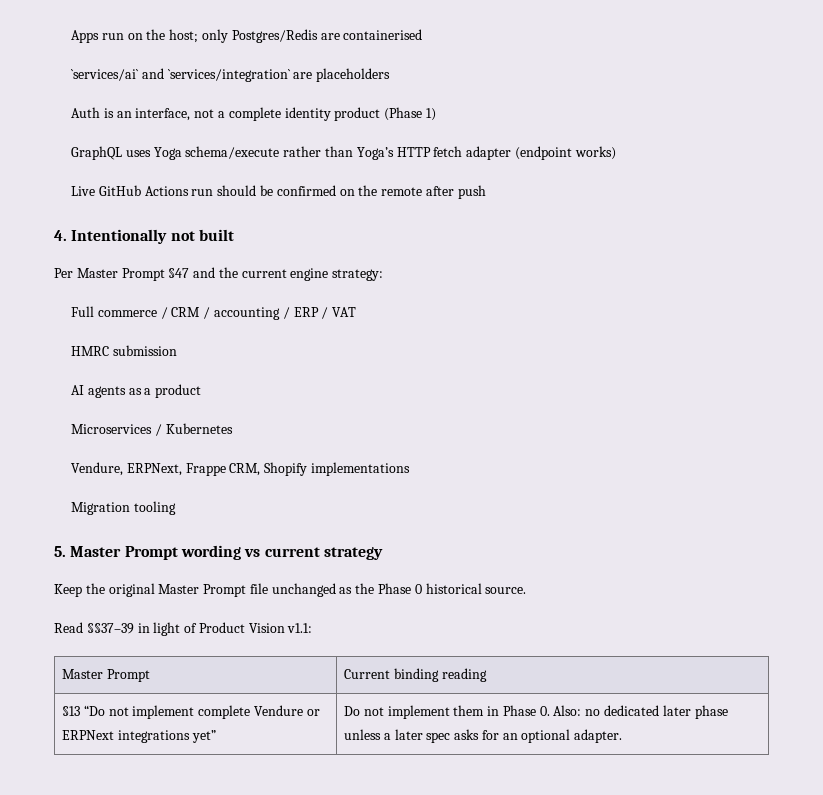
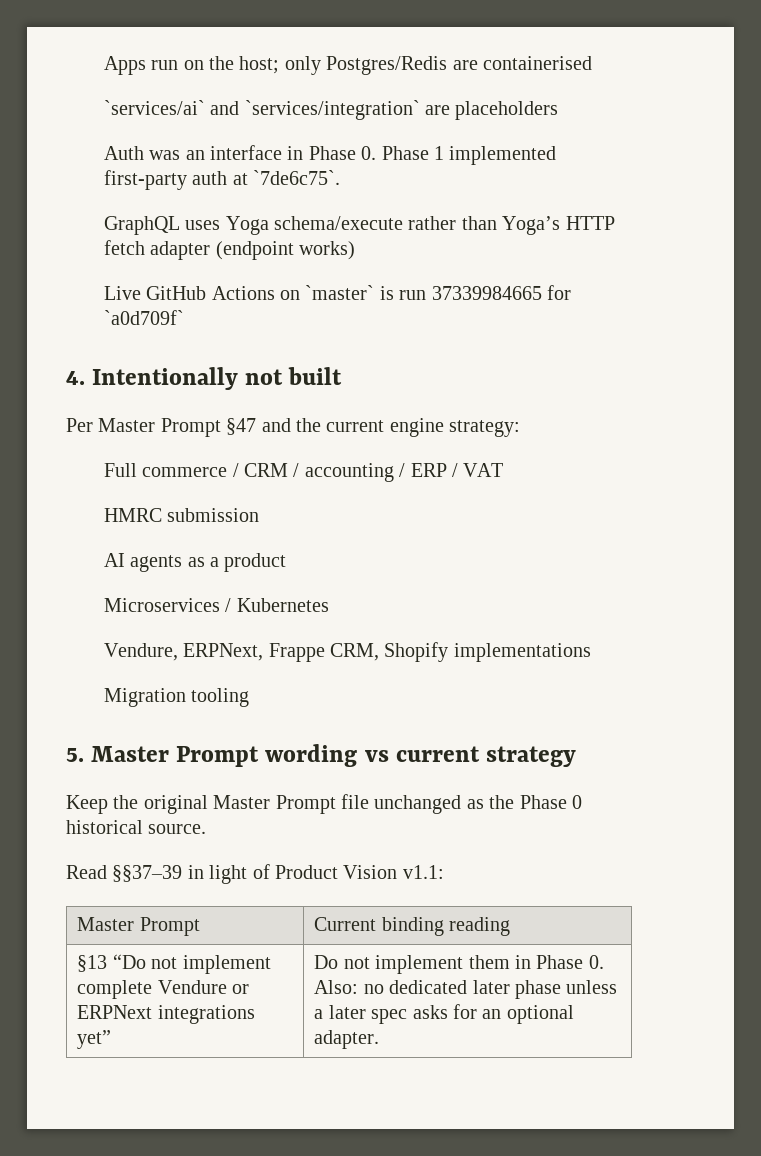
- Auth is an interface, not a complete identity product (Phase 1)
+ Auth was an interface in Phase 0. Phase 1 implemented first-party auth at `7de6c75`.
- Live GitHub Actions run should be confirmed on the remote after push
+ Live GitHub Actions on `master` is run 37339984665 for `a0d709f`

